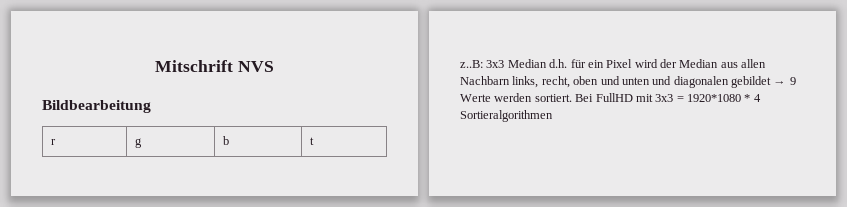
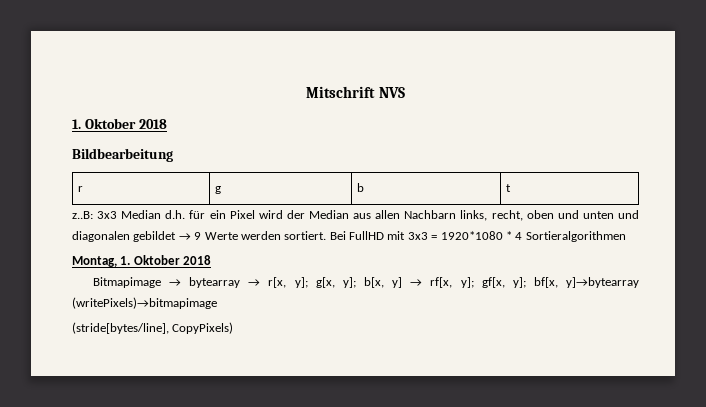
  Mitschrift NVS
+ 1. Oktober 2018
+ Montag, 1. Oktober 2018
+ Bitmapimage → bytearray → r[x, y]; g[x, y]; b[x, y] → rf[x, y]; gf[x, y]; bf[x, y]→bytearray (writePixels)→bitmapimage
+ (stride[bytes/line], CopyPixels)

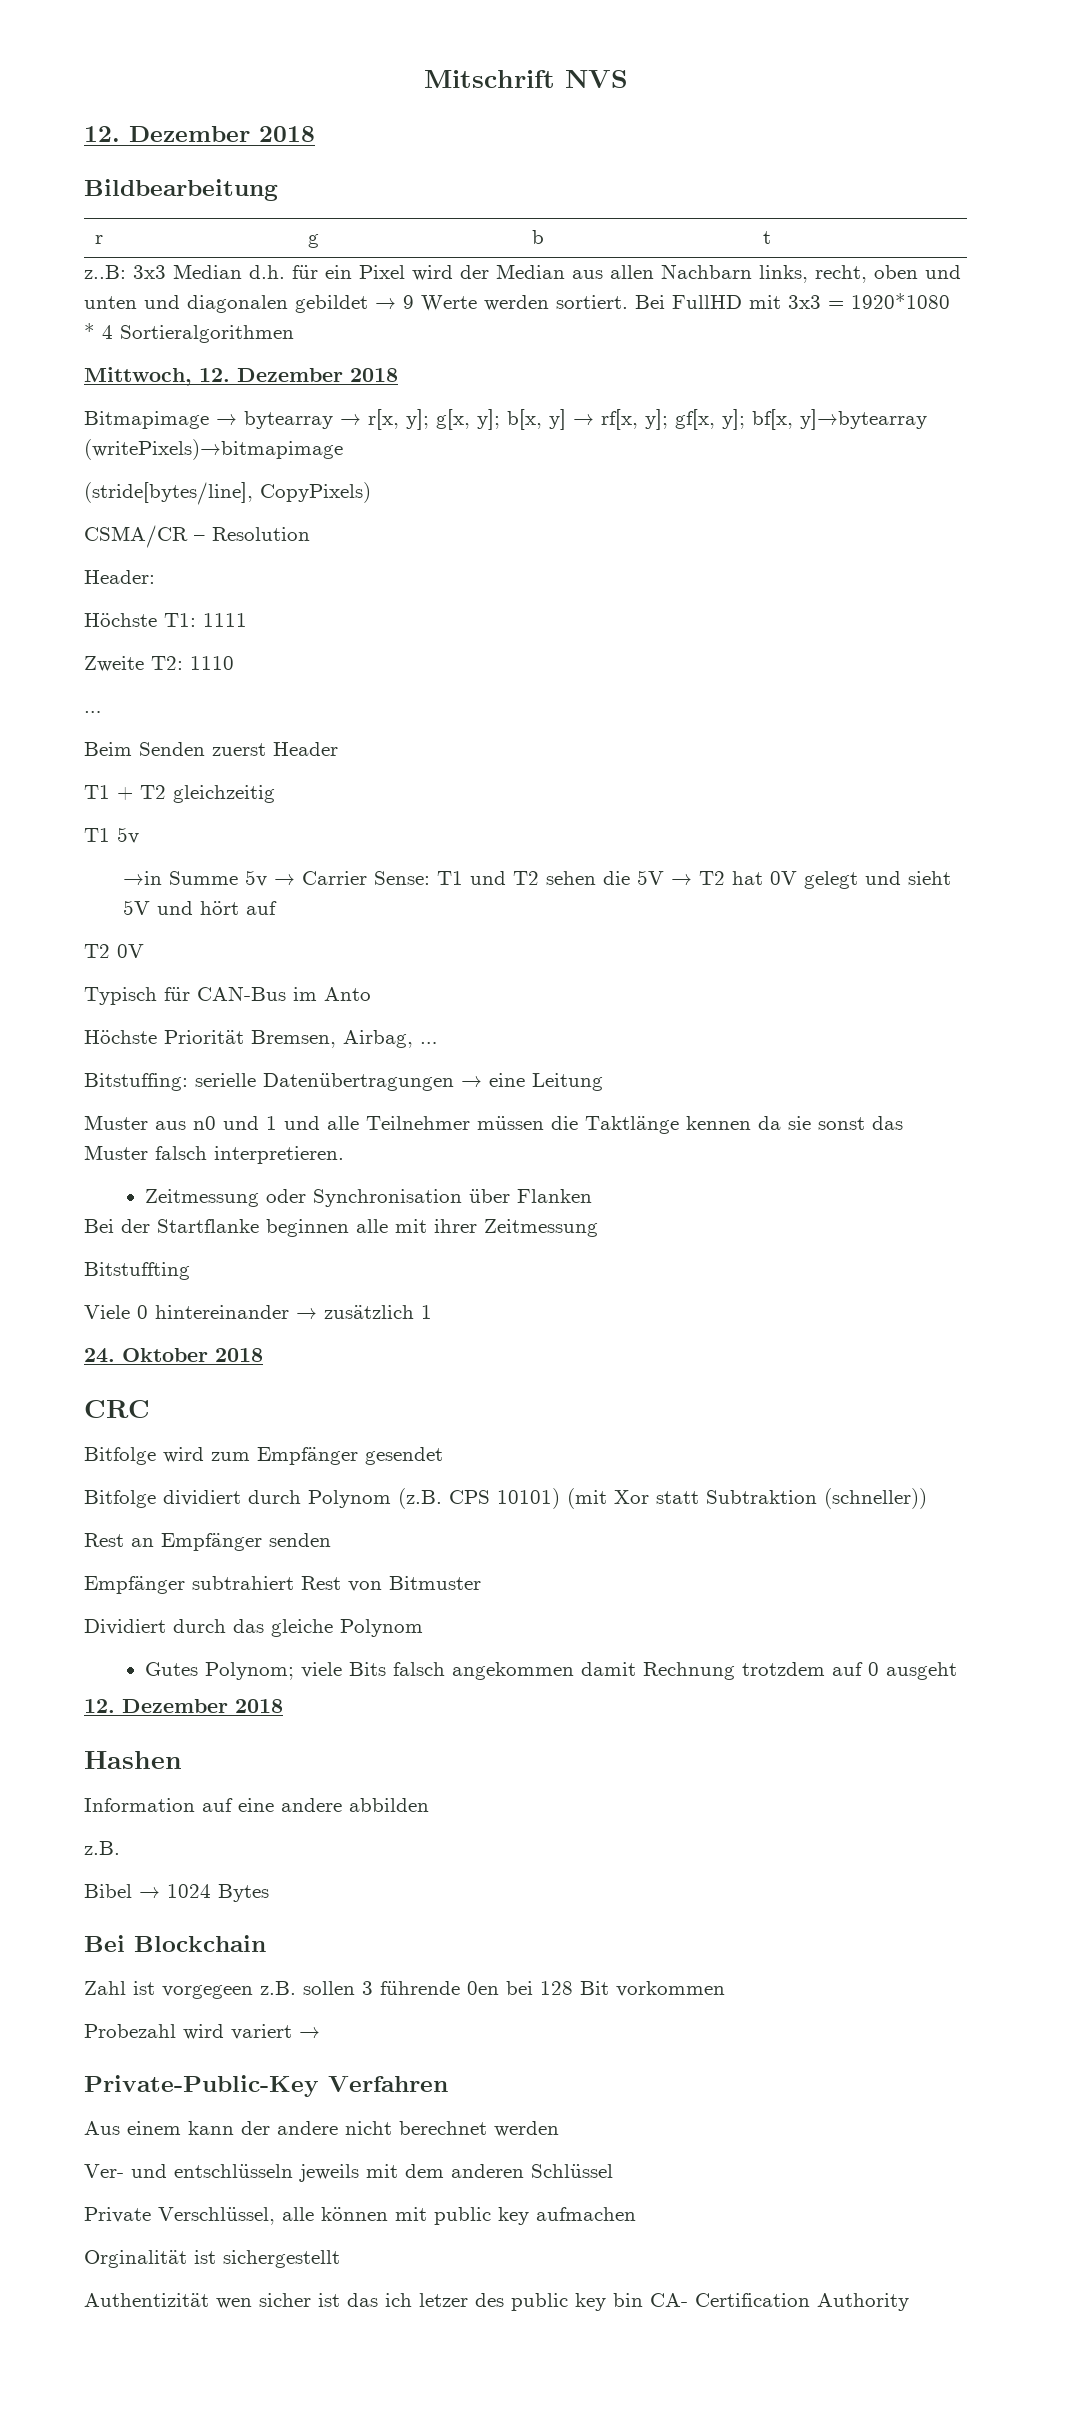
  Mitschrift NVS
- 1. Oktober 2018
+ 12. Dezember 2018
- Montag, 1. Oktober 2018
+ Mittwoch, 12. Dezember 2018
+ CSMA/CR – Resolution
+ Header:
+ Höchste T1: 1111
+ Zweite T2: 1110
+ …
+ Beim Senden zuerst Header
+ T1 + T2 gleichzeitig
+ T1 5v
+ →in Summe 5v → Carrier Sense: T1 und T2 sehen die 5V → T2 hat 0V gelegt und sieht 5V und hört auf
+ T2 0V
+ Typisch für CAN-Bus im Anto
+ Höchste Priorität Bremsen, Airbag, …
+ Bitstuffing: serielle Datenübertragungen → eine Leitung
+ Muster aus n0 und 1 und alle Teilnehmer müssen die Taktlänge kennen da sie sonst das Muster falsch interpretieren.
+ Zeitmessung oder Synchronisation über Flanken
+ Bei der Startflanke beginnen alle mit ihrer Zeitmessung
+ Bitstuffting
+ Viele 0 hintereinander → zusätzlich 1
+ 24. Oktober 2018
+ CRC
+ Bitfolge wird zum Empfänger gesendet
+ Bitfolge dividiert durch Polynom (z.B. CPS 10101) (mit Xor statt Subtraktion (schneller))
+ Rest an Empfänger senden
+ Empfänger subtrahiert Rest von Bitmuster
+ Dividiert durch das gleiche Polynom
+ Gutes Polynom; viele Bits falsch angekommen damit Rechnung trotzdem auf 0 ausgeht
+ 12. Dezember 2018
+ Hashen
+ Information auf eine andere abbilden
+ z.B.
+ Bibel → 1024 Bytes
+ Bei Blockchain
+ Zahl ist vorgegeen z.B. sollen 3 führende 0en bei 128 Bit vorkommen
+ Probezahl wird variert →
+ Private-Public-Key Verfahren
+ Aus einem kann der andere nicht berechnet werden
+ Ver- und entschlüsseln jeweils mit dem anderen Schlüssel
+ Private Verschlüssel, alle können mit public key aufmachen
+ Orginalität ist sichergestellt
+ Authentizität wen sicher ist das ich letzer des public key bin CA- Certification Authority

